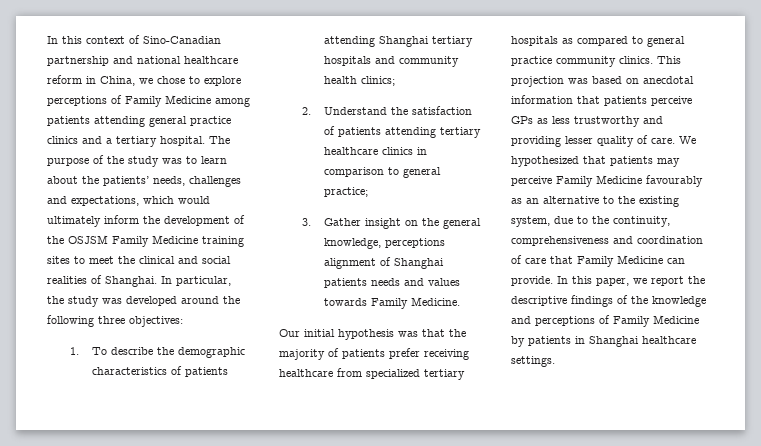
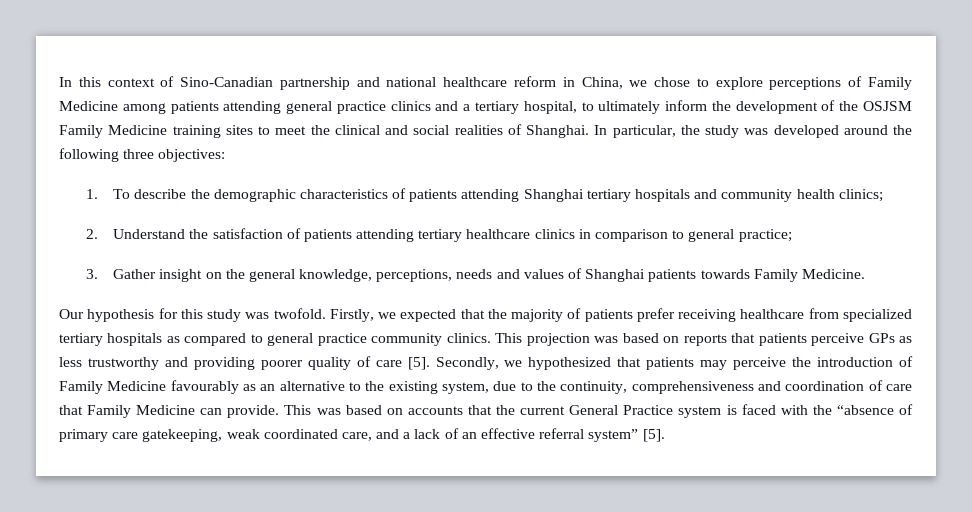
- In this context of Sino-Canadian partnership and national healthcare reform in China, we chose to explore perceptions of Family Medicine among patients attending general practice clinics and a tertiary hospital. The purpose of the study was to learn about the patients’ needs, challenges and expectations, which would ultimately inform the development of the OSJSM Family Medicine training sites to meet the clinical and social realities of Shanghai.
+ In this context of Sino-Canadian partnership and national healthcare reform in China, we chose to explore perceptions of Family Medicine among patients attending general practice clinics and a tertiary hospital, to ultimately inform the development of the OSJSM Family Medicine training sites to meet the clinical and social realities of Shanghai.
- 3. Gather insight on the general knowledge, perceptions alignment of Shanghai patients needs and values towards Family Medicine.
- Our initial hypothesis was that the majority of patients prefer receiving healthcare from specialized tertiary hospitals as compared to general practice community clinics.
+ 3. Gather insight on the general knowledge, perceptions, needs and values of Shanghai patients towards Family Medicine.
+ Our hypothesis for this study was twofold. Firstly, we expected that the majority of patients prefer receiving healthcare from specialized tertiary hospitals as compared to general practice community clinics.
- This projection was based on anecdotal information that patients perceive GPs as less trustworthy and providing lesser quality of care. We hypothesized that patients may perceive Family Medicine favourably as an alternative to the existing system, due to the continuity, comprehensiveness and coordination of care that Family Medicine can provide.
+ This projection was based on reports that patients perceive GPs as less trustworthy and providing poorer quality of care [5]. Secondly, we hypothesized that patients may perceive the introduction of Family Medicine favourably as an alternative to the existing system, due to the continuity, comprehensiveness and coordination of care that Family Medicine can provide.
- In this paper, we report the descriptive findings of the knowledge and perceptions of Family Medicine by patients in Shanghai healthcare settings.
+ This was based on accounts that the current General Practice system is faced with the “absence of primary care gatekeeping, weak coordinated care, and a lack of an effective referral system” [5].

